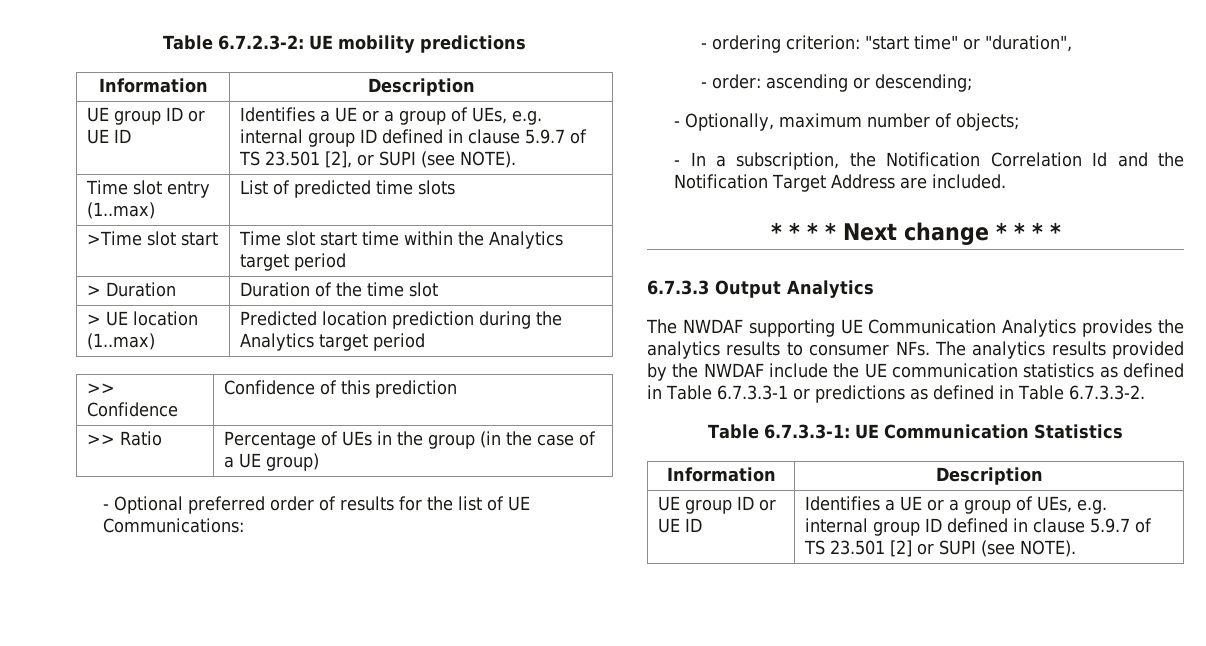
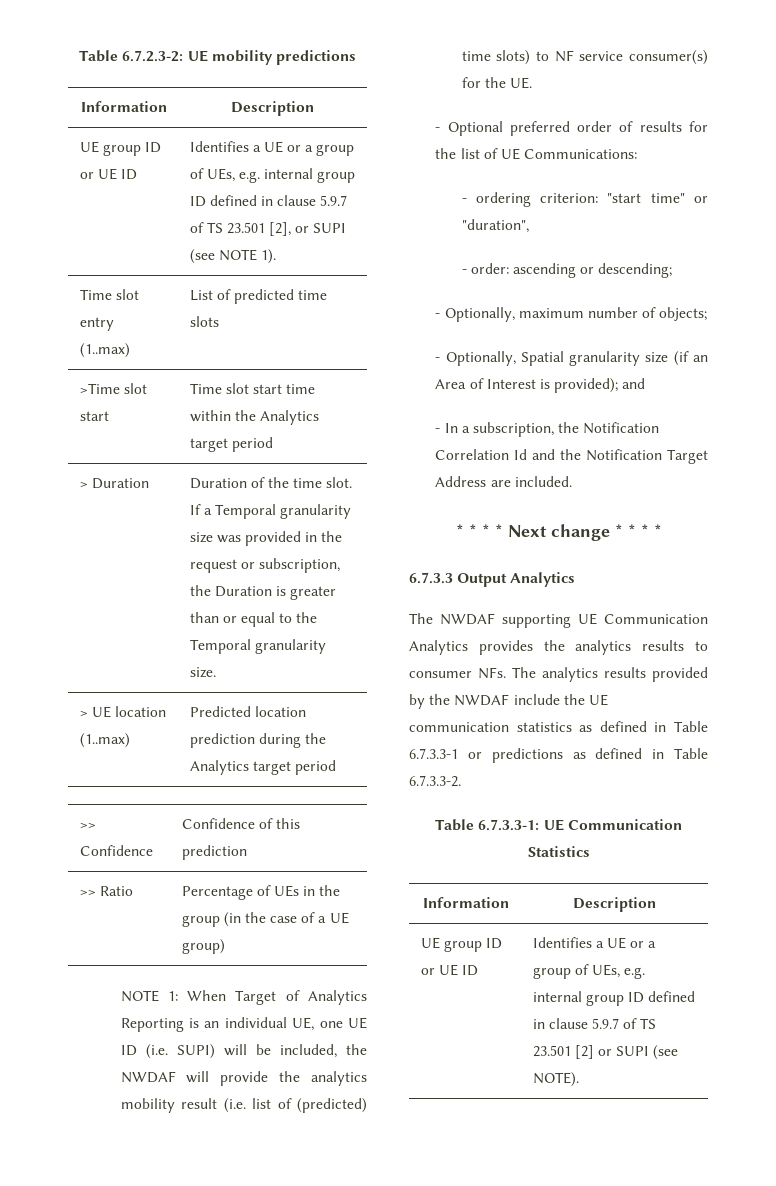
- UE group ID or UE ID | Identifies a UE or a group of UEs, e.g. internal group ID defined in clause 5.9.7 of TS 23.501 [2], or SUPI (see NOTE).
+ UE group ID or UE ID | Identifies a UE or a group of UEs, e.g. internal group ID defined in clause 5.9.7 of TS 23.501 [2], or SUPI (see NOTE 1).
- > Duration | Duration of the time slot
+ > Duration | Duration of the time slot. If a Temporal granularity size was provided in the request or subscription, the Duration is greater than or equal to the Temporal granularity size.
+ NOTE 1: When Target of Analytics Reporting is an individual UE, one UE ID (i.e. SUPI) will be included, the NWDAF will provide the analytics mobility result (i.e. list of (predicted) time slots) to NF service consumer(s) for the UE.
+ - Optionally, Spatial granularity size (if an Area of Interest is provided); and

